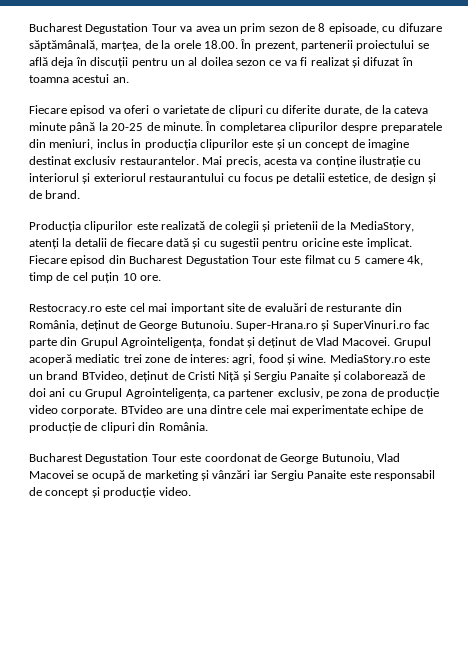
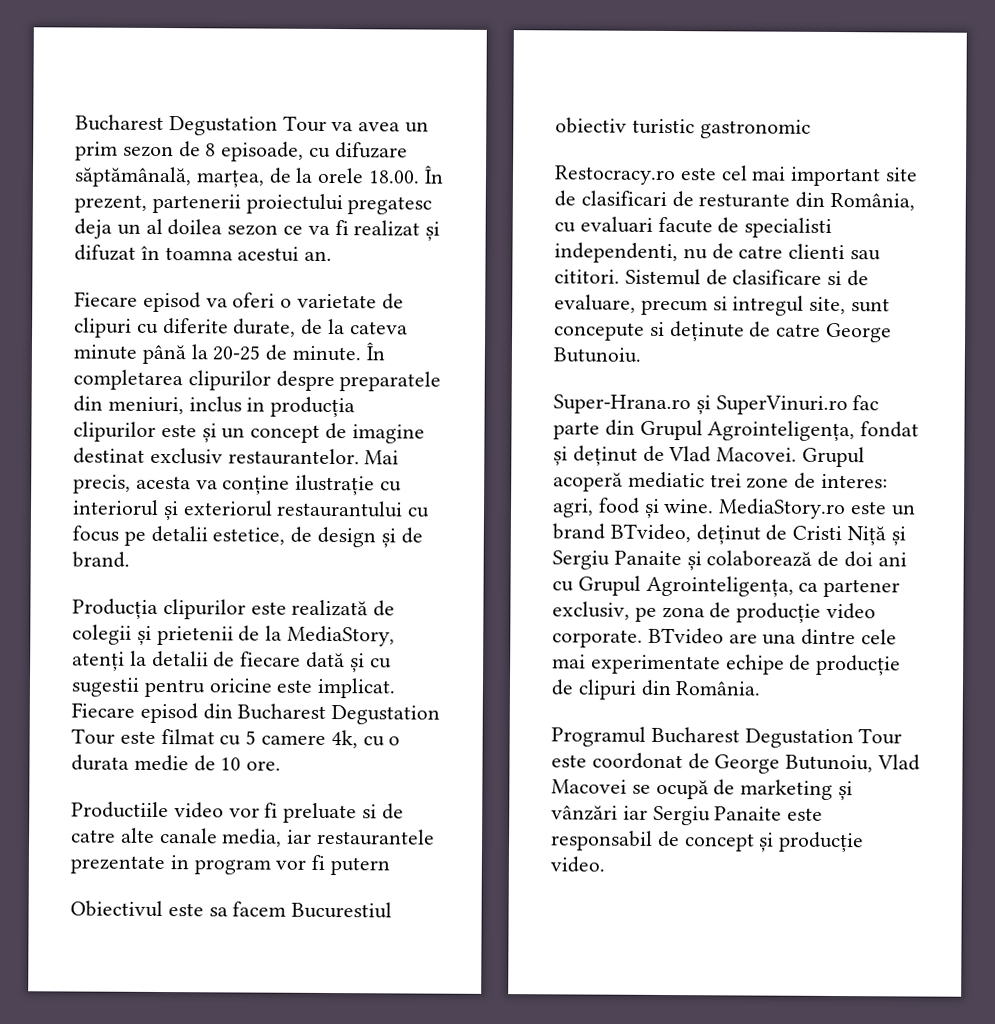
- Bucharest Degustation Tour va avea un prim sezon de 8 episoade, cu difuzare săptămânală, marțea, de la orele 18.00. În prezent, partenerii proiectului se află deja în discuții pentru un al doilea sezon ce va fi realizat și difuzat în toamna acestui an.
+ Bucharest Degustation Tour va avea un prim sezon de 8 episoade, cu difuzare săptămânală, marțea, de la orele 18.00. În prezent, partenerii proiectului pregatesc deja un al doilea sezon ce va fi realizat și difuzat în toamna acestui an.
- Fiecare episod din Bucharest Degustation Tour este filmat cu 5 camere 4k, timp de cel puțin 10 ore.
+ Fiecare episod din Bucharest Degustation Tour este filmat cu 5 camere 4k, cu o durata medie de 10 ore.
+ Productiile video vor fi preluate si de catre alte canale media, iar restaurantele prezentate in program vor fi putern
+ Obiectivul este sa facem Bucurestiul obiectiv turistic gastronomic
- Restocracy.ro este cel mai important site de evaluări de resturante din România, deținut de George Butunoiu. Super-Hrana.ro și SuperVinuri.ro fac parte din Grupul Agrointeligența, fondat și deținut de Vlad Macovei.
+ Restocracy.ro este cel mai important site de clasificari de resturante din România, cu evaluari facute de specialisti independenti, nu de catre clienti sau cititori. Sistemul de clasificare si de evaluare, precum si intregul site, sunt concepute si deținute de catre George Butunoiu.
+ Super-Hrana.ro și SuperVinuri.ro fac parte din Grupul Agrointeligența, fondat și deținut de Vlad Macovei.
- Bucharest Degustation Tour este coordonat de George Butunoiu, Vlad Macovei se ocupă de marketing și vânzări iar Sergiu Panaite este responsabil de concept și producție video.
+ Programul Bucharest Degustation Tour este coordonat de George Butunoiu, Vlad Macovei se ocupă de marketing și vânzări iar Sergiu Panaite este responsabil de concept și producție video.

